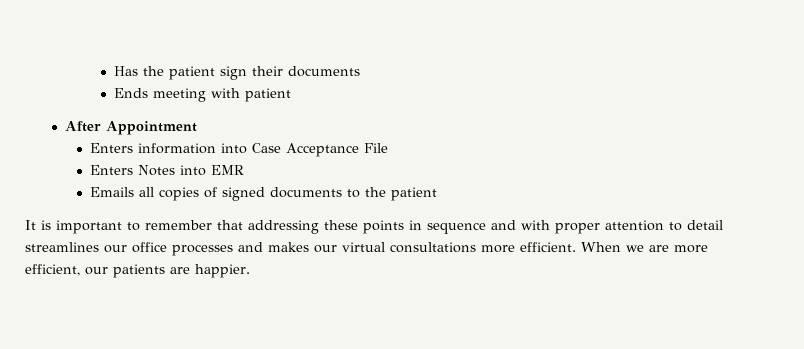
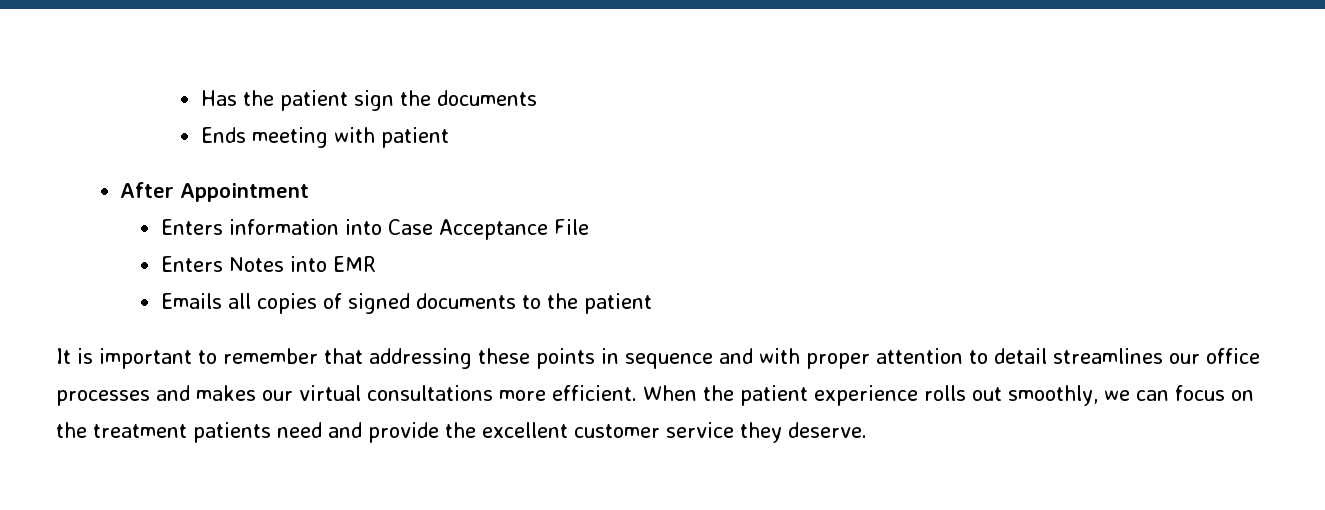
- Has the patient sign their documents
+ Has the patient sign the documents
- When we are more efficient, our patients are happier.
+ When the patient experience rolls out smoothly, we can focus on the treatment patients need and provide the excellent customer service they deserve.

